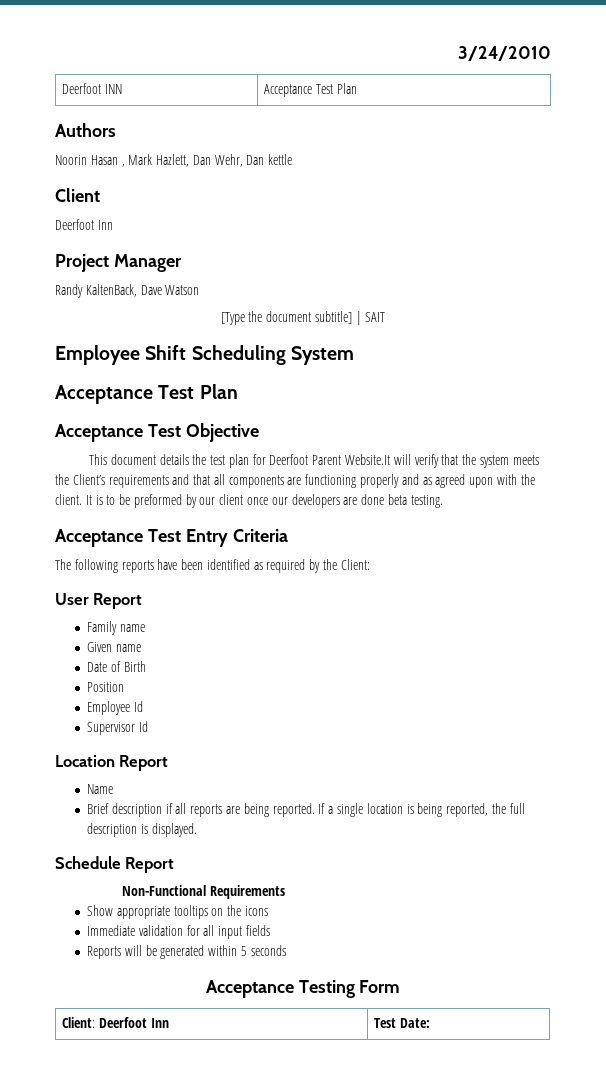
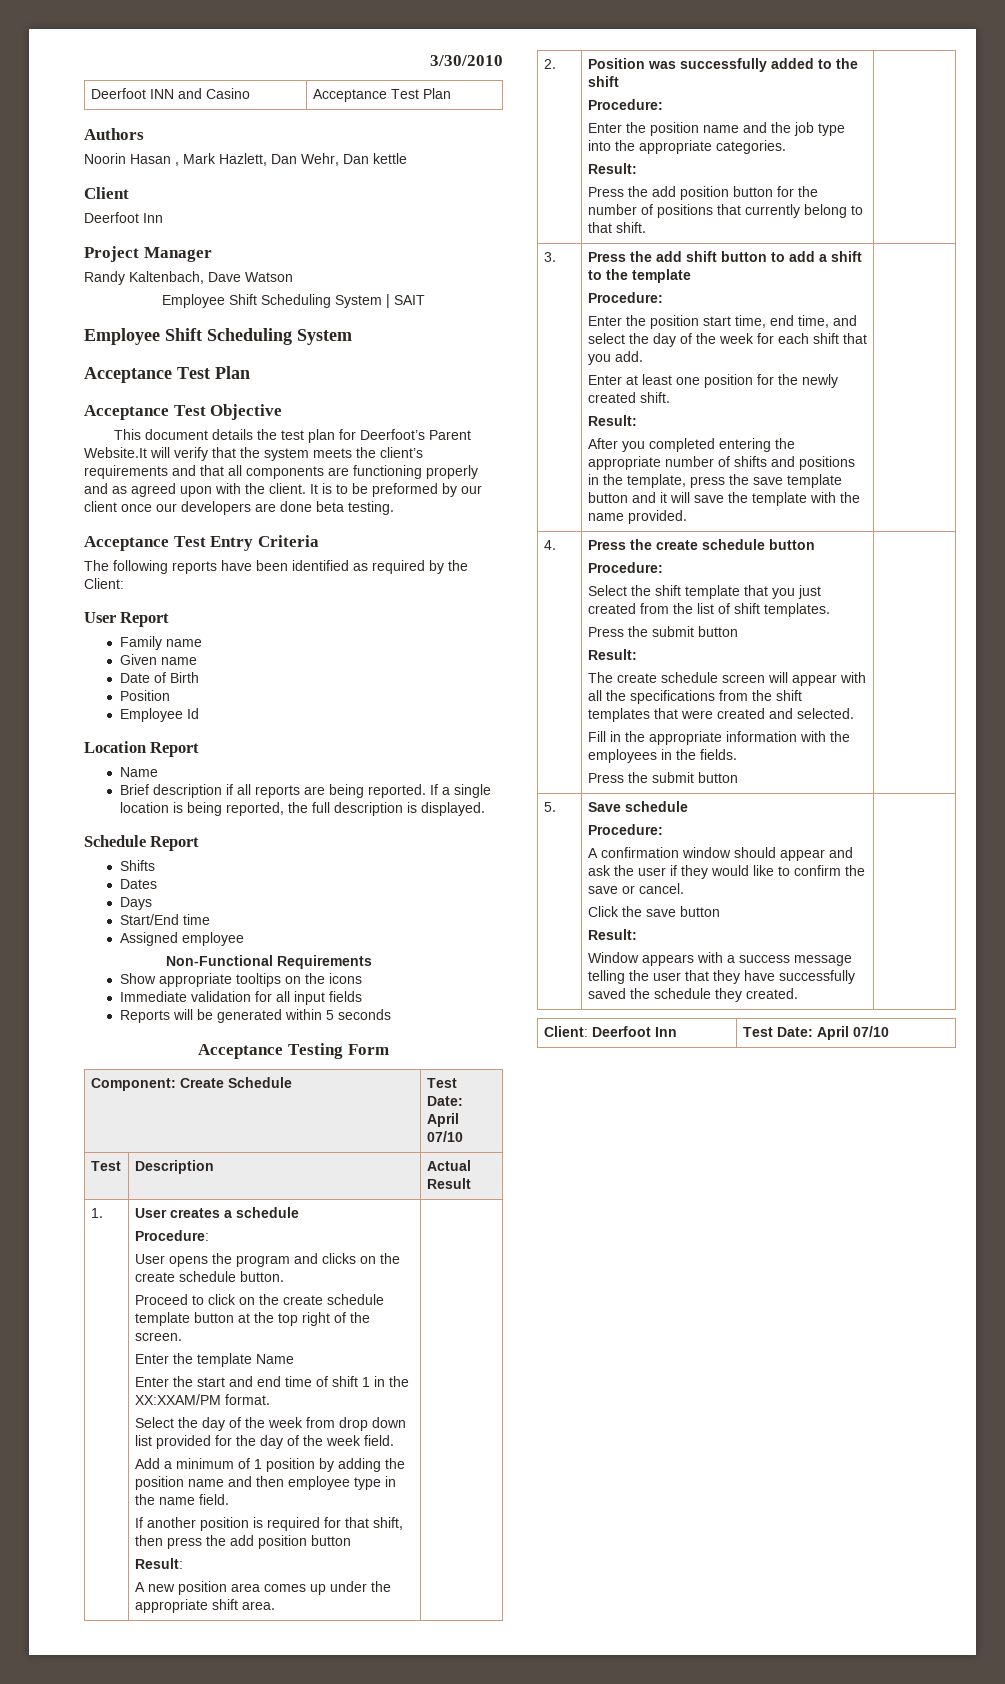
- 3/24/2010
+ 3/30/2010
- Deerfoot INN | Acceptance Test Plan
+ Deerfoot INN and Casino | Acceptance Test Plan
- Randy KaltenBack, Dave Watson
+ Randy Kaltenbach, Dave Watson
- [Type the document subtitle] | SAIT
+ Employee Shift Scheduling System | SAIT
- This document details the test plan for Deerfoot Parent Website.It will verify that the system meets the Client’s requirements and that all components are functioning properly and as agreed upon with the client.
+ This document details the test plan for Deerfoot’s Parent Website.It will verify that the system meets the client’s requirements and that all components are functioning properly and as agreed upon with the client.
- Supervisor Id
+ Shifts
+ Dates
+ Days
+ Start/End time
+ Assigned employee
+ Component: Create Schedule | Test Date: April 07/10
+ Test | Description | Actual Result
+ 1. | User creates a schedule
+ Procedure:
+ User opens the program and clicks on the create schedule button.
+ Proceed to click on the create schedule template button at the top right of the screen.
+ Enter the template Name
+ Enter the start and end time of shift 1 in the XX:XXAM/PM format.
+ Select the day of the week from drop down list provided for the day of the week field.
+ Add a minimum of 1 position by adding the position name and then employee type in the name field.
+ If another position is required for that shift, then press the add position button
+ Result:
+ A new position area comes up under the appropriate shift area. |
+ 2. | Position was successfully added to the shift
+ Procedure:
+ Enter the position name and the job type into the appropriate categories.
+ Result:
+ Press the add position button for the number of positions that currently belong to that shift. |
+ 3. | Press the add shift button to add a shift to the template
+ Procedure:
+ Enter the position start time, end time, and select the day of the week for each shift that you add.
+ Enter at least one position for the newly created shift.
+ Result:
+ After you completed entering the appropriate number of shifts and positions in the template, press the save template button and it will save the template with the name provided. |
+ 4. | Press the create schedule button
+ Procedure:
+ Select the shift template that you just created from the list of shift templates.
+ Press the submit button
+ Result:
+ The create schedule screen will appear with all the specifications from the shift templates that were created and selected.
+ Fill in the appropriate information with the employees in the fields.
+ Press the submit button |
+ 5. | Save schedule
+ Procedure:
+ A confirmation window should appear and ask the user if they would like to confirm the save or cancel.
+ Click the save button
+ Result:
+ Window appears with a success message telling the user that they have successfully saved the schedule they created.
- Client: Deerfoot Inn | Test Date:
+ Client: Deerfoot Inn | Test Date: April 07/10

